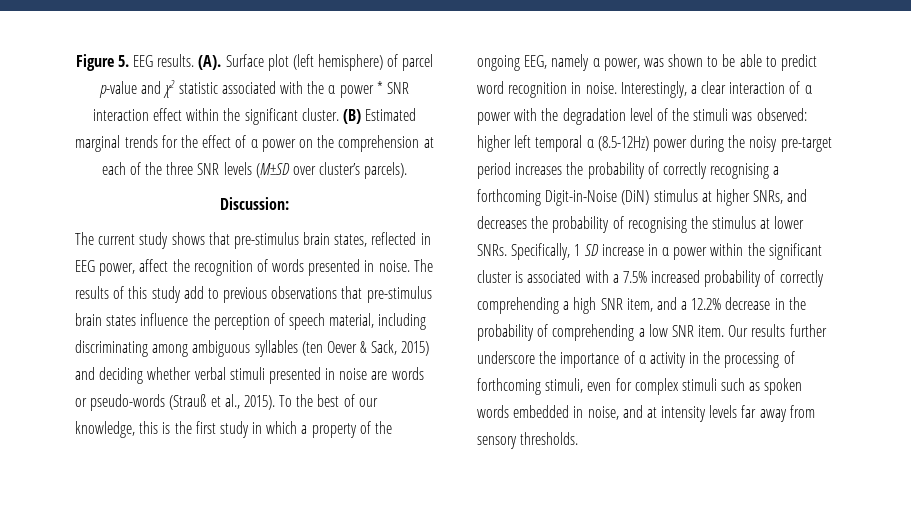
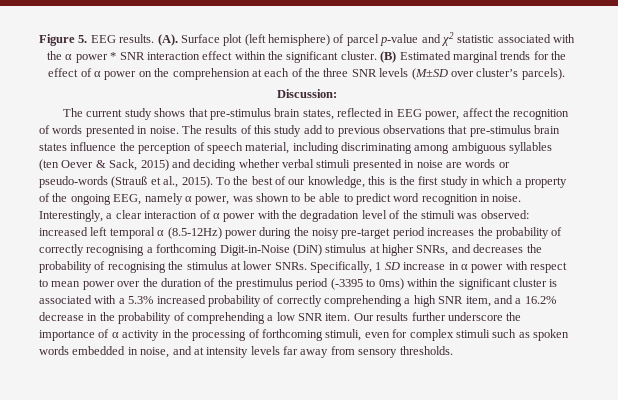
- Interestingly, a clear interaction of α power with the degradation level of the stimuli was observed: higher left temporal α (8.5-12Hz) power during the noisy pre-target period increases the probability of correctly recognising a forthcoming Digit-in-Noise (DiN) stimulus at higher SNRs, and decreases the probability of recognising the stimulus at lower SNRs.
+ Interestingly, a clear interaction of α power with the degradation level of the stimuli was observed: increased left temporal α (8.5-12Hz) power during the noisy pre-target period increases the probability of correctly recognising a forthcoming Digit-in-Noise (DiN) stimulus at higher SNRs, and decreases the probability of recognising the stimulus at lower SNRs.
- Specifically, 1 SD increase in α power within the significant cluster is associated with a 7.5% increased probability of correctly comprehending a high SNR item, and a 12.2% decrease in the probability of comprehending a low SNR item.
+ Specifically, 1 SD increase in α power with respect to mean power over the duration of the prestimulus period (-3395 to 0ms) within the significant cluster is associated with a 5.3% increased probability of correctly comprehending a high SNR item, and a 16.2% decrease in the probability of comprehending a low SNR item.

